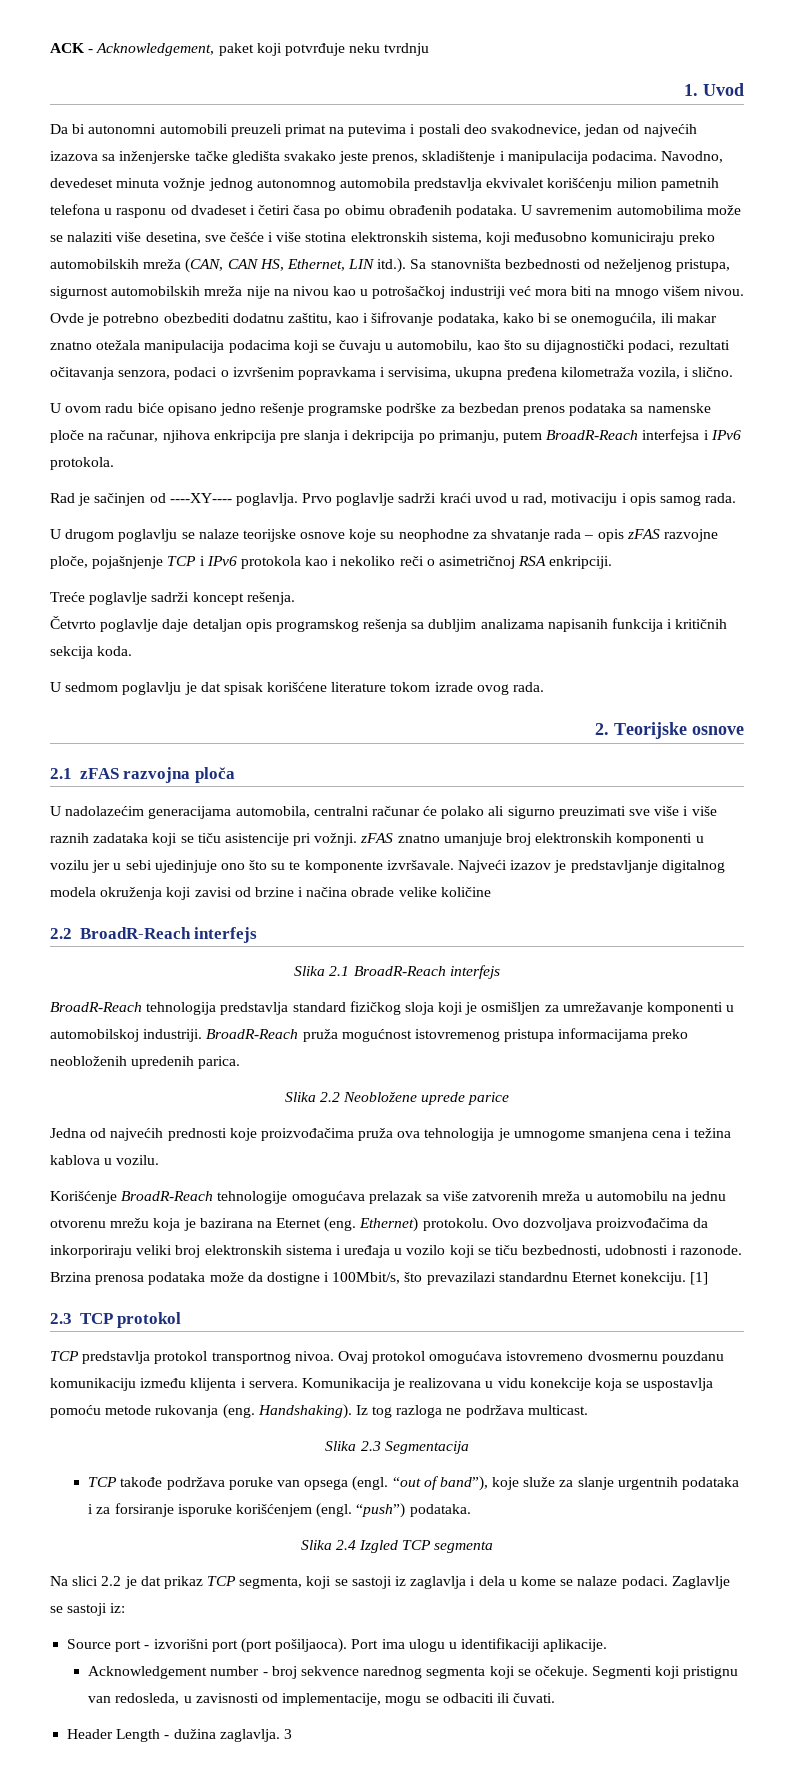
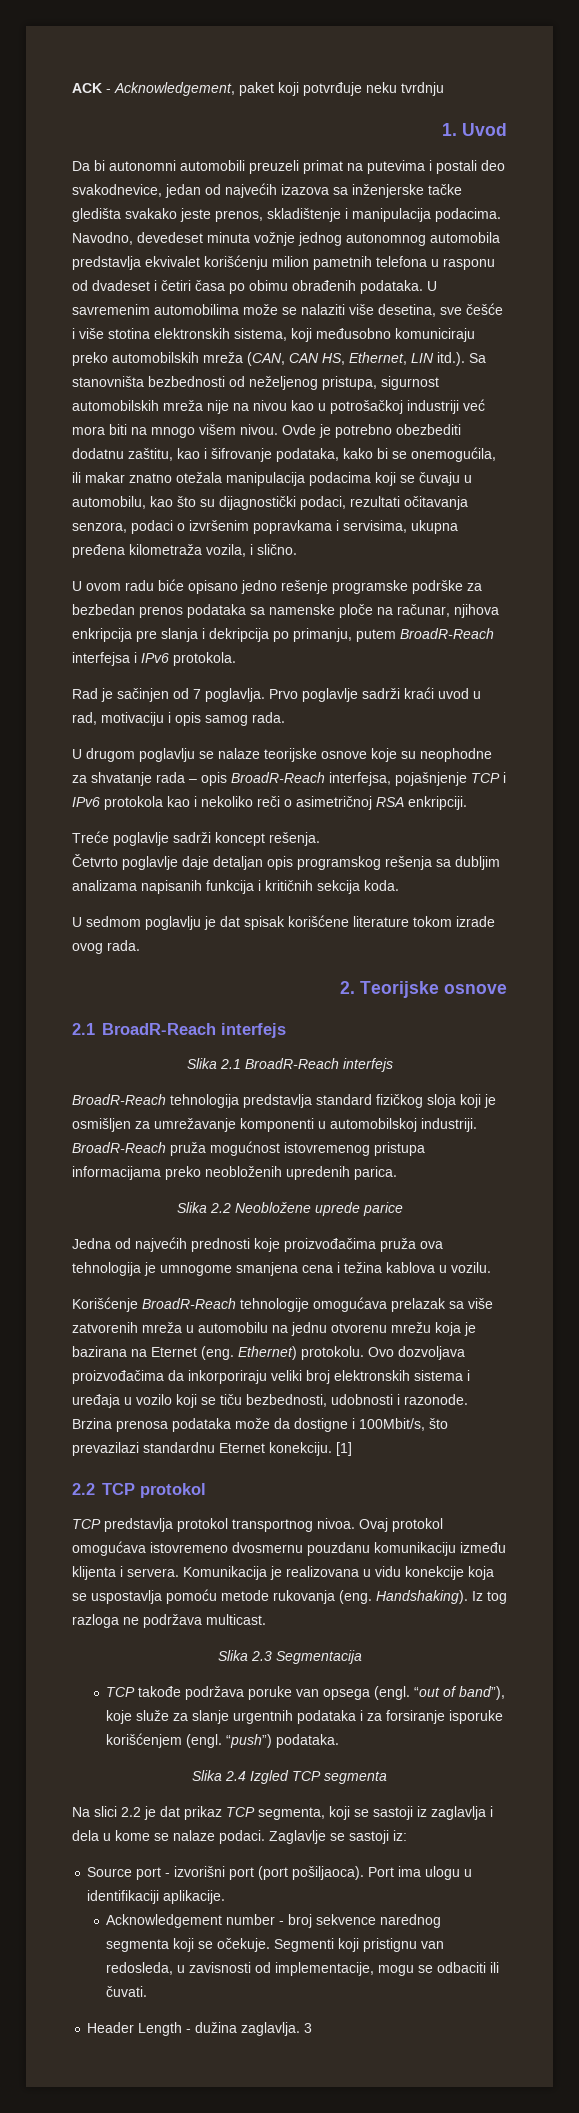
- Rad je sačinjen od ----XY---- poglavlja.
+ Rad je sačinjen od 7 poglavlja.
- U drugom poglavlju se nalaze teorijske osnove koje su neophodne za shvatanje rada – opis zFAS razvojne ploče, pojašnjenje TCP i IPv6 protokola kao i nekoliko reči o asimetričnoj RSA enkripciji.
+ U drugom poglavlju se nalaze teorijske osnove koje su neophodne za shvatanje rada – opis BroadR-Reach interfejsa, pojašnjenje TCP i IPv6 protokola kao i nekoliko reči o asimetričnoj RSA enkripciji.
  2. Teorijske osnove
- 2.1 zFAS razvojna ploča
- U nadolazećim generacijama automobila, centralni računar će polako ali sigurno preuzimati sve više i više raznih zadataka koji se tiču asistencije pri vožnji. zFAS znatno umanjuje broj elektronskih komponenti u vozilu jer u sebi ujedinjuje ono što su te komponente izvršavale. Najveći izazov je predstavljanje digitalnog modela okruženja koji zavisi od brzine i načina obrade velike količine
- 2.2 BroadR-Reach interfejs
+ 2.1 BroadR-Reach interfejs
- 2.3 TCP protokol
+ 2.2 TCP protokol

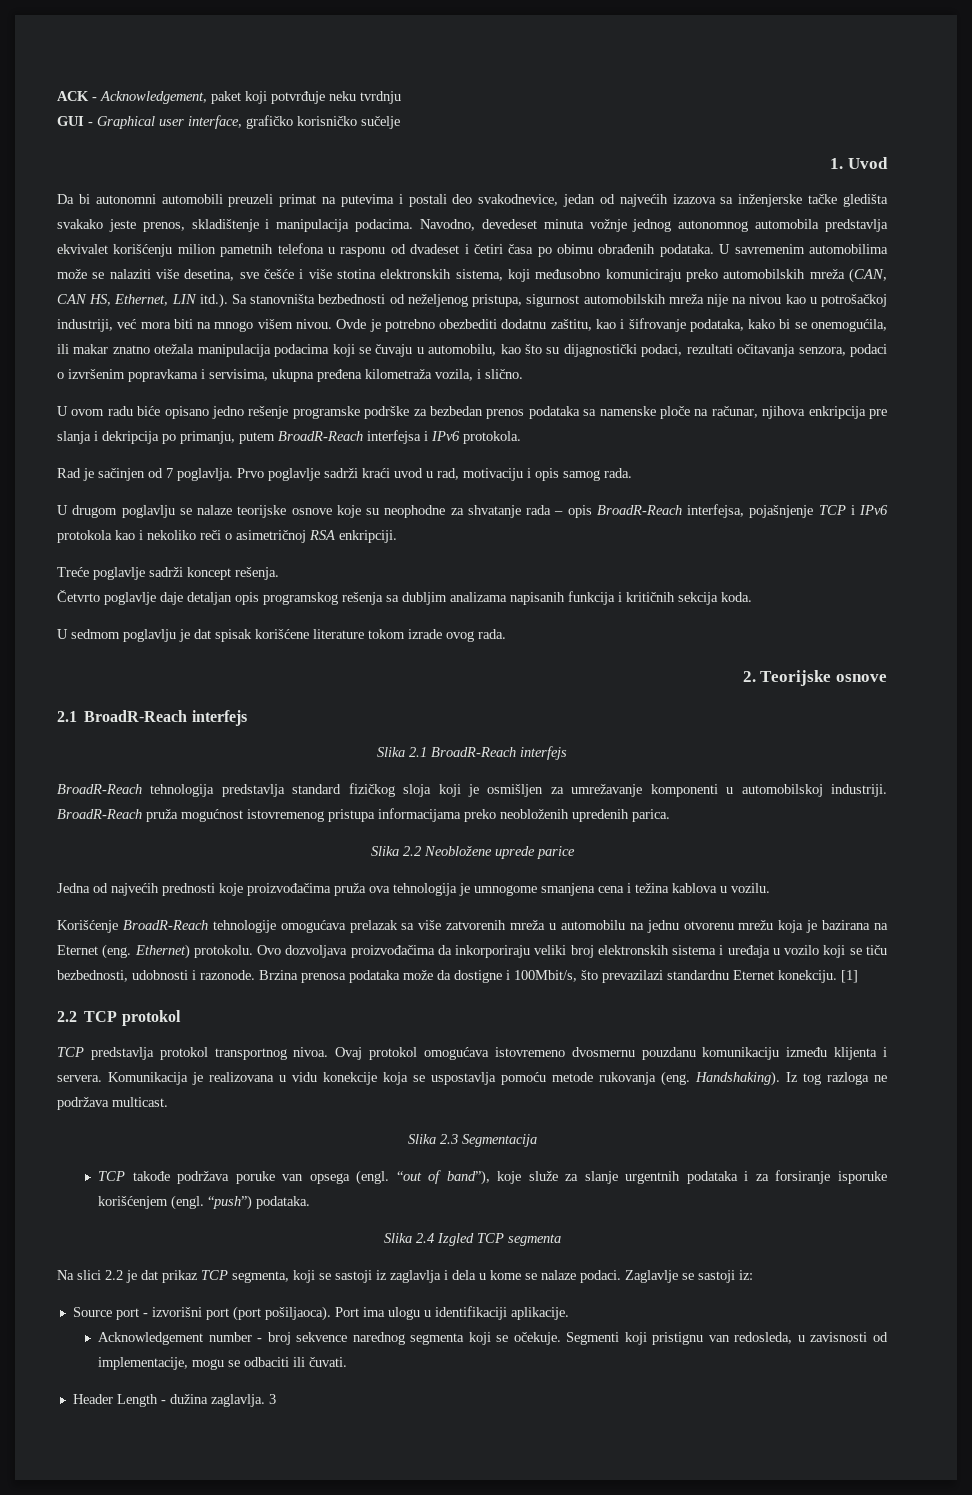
+ GUI - Graphical user interface, grafičko korisničko sučelje
- U savremenim automobilima može se nalaziti više desetina, sve češće i više stotina elektronskih sistema, koji međusobno komuniciraju preko automobilskih mreža (CAN, CAN HS, Ethernet, LIN itd.). Sa stanovništa bezbednosti od neželjenog pristupa, sigurnost automobilskih mreža nije na nivou kao u potrošačkoj industriji već mora biti na mnogo višem nivou.
+ U savremenim automobilima može se nalaziti više desetina, sve češće i više stotina elektronskih sistema, koji međusobno komuniciraju preko automobilskih mreža (CAN, CAN HS, Ethernet, LIN itd.). Sa stanovništa bezbednosti od neželjenog pristupa, sigurnost automobilskih mreža nije na nivou kao u potrošačkoj industriji, već mora biti na mnogo višem nivou.

